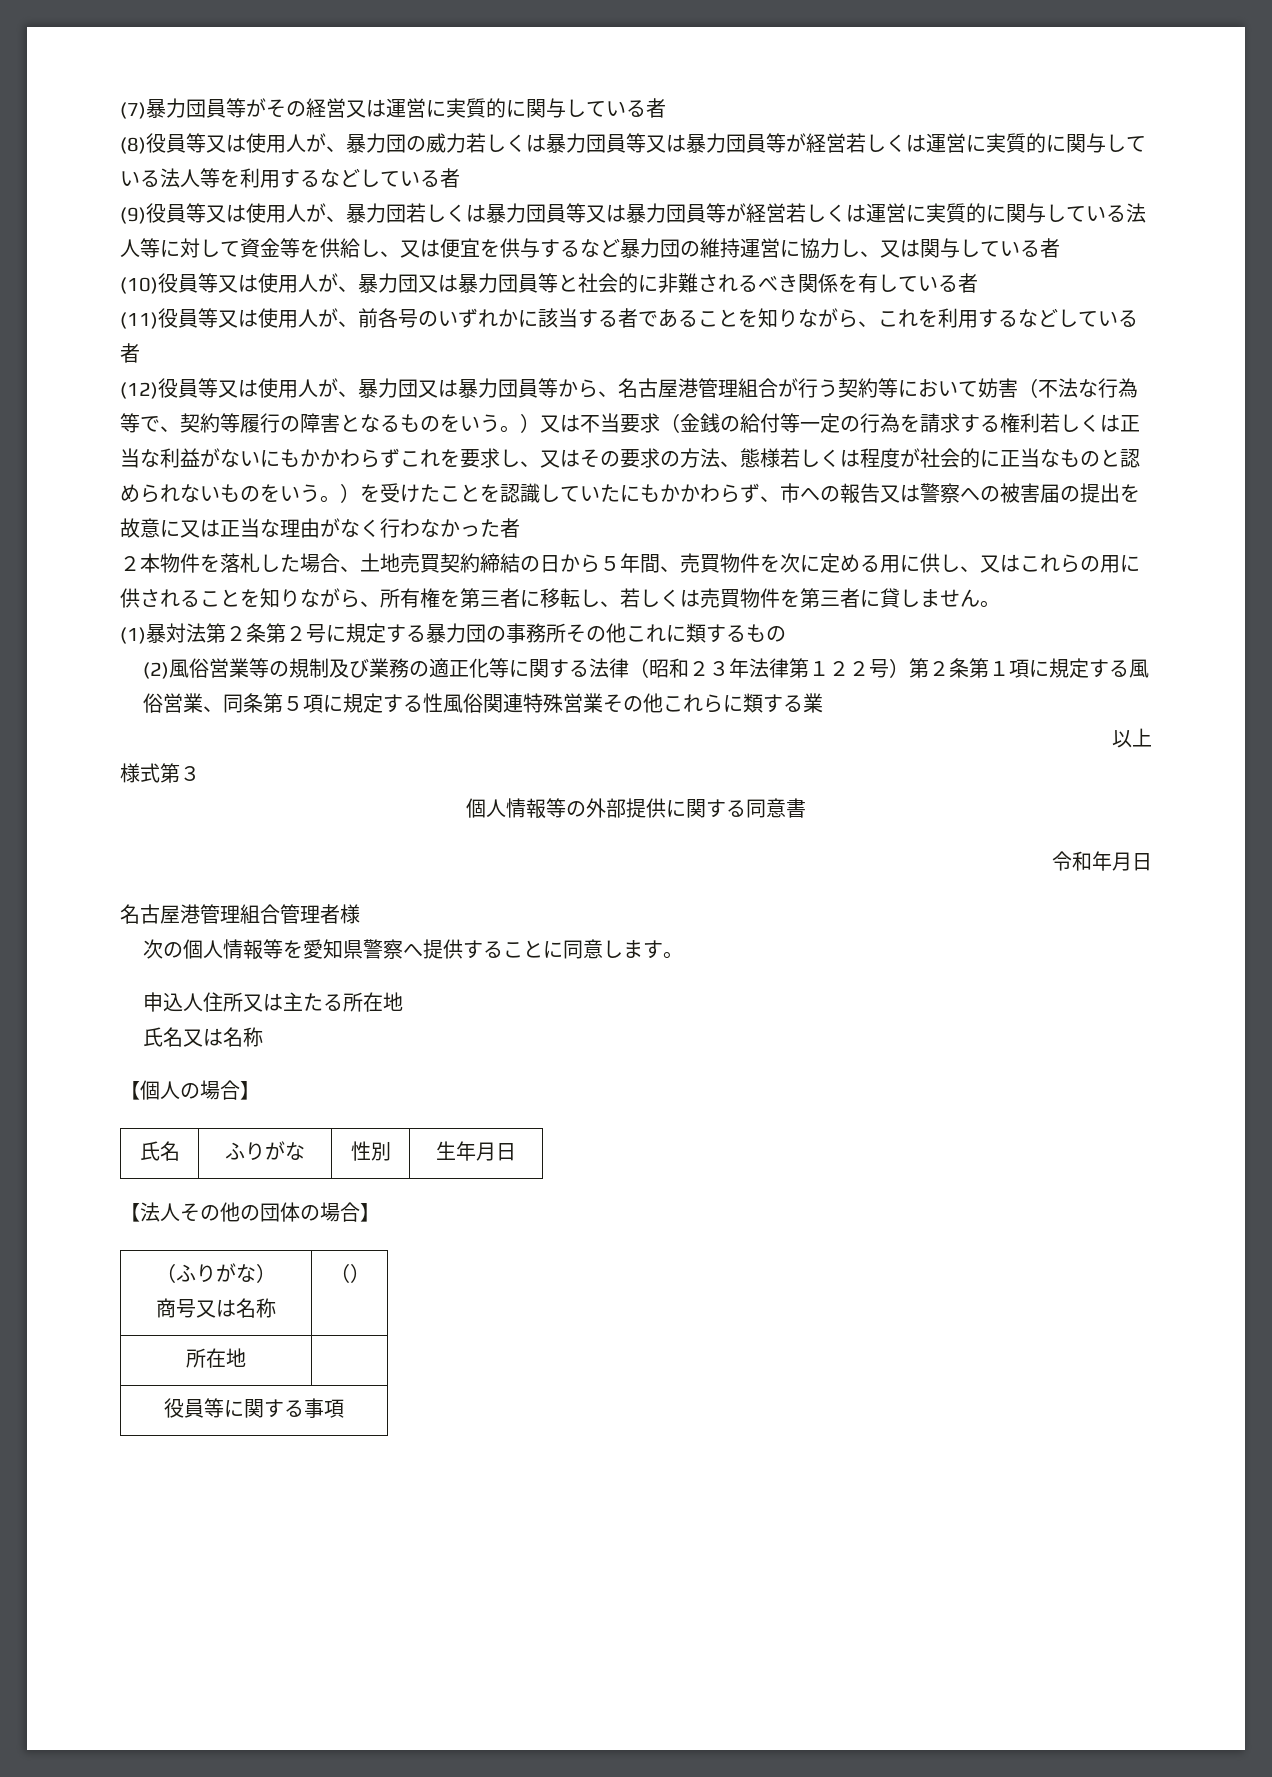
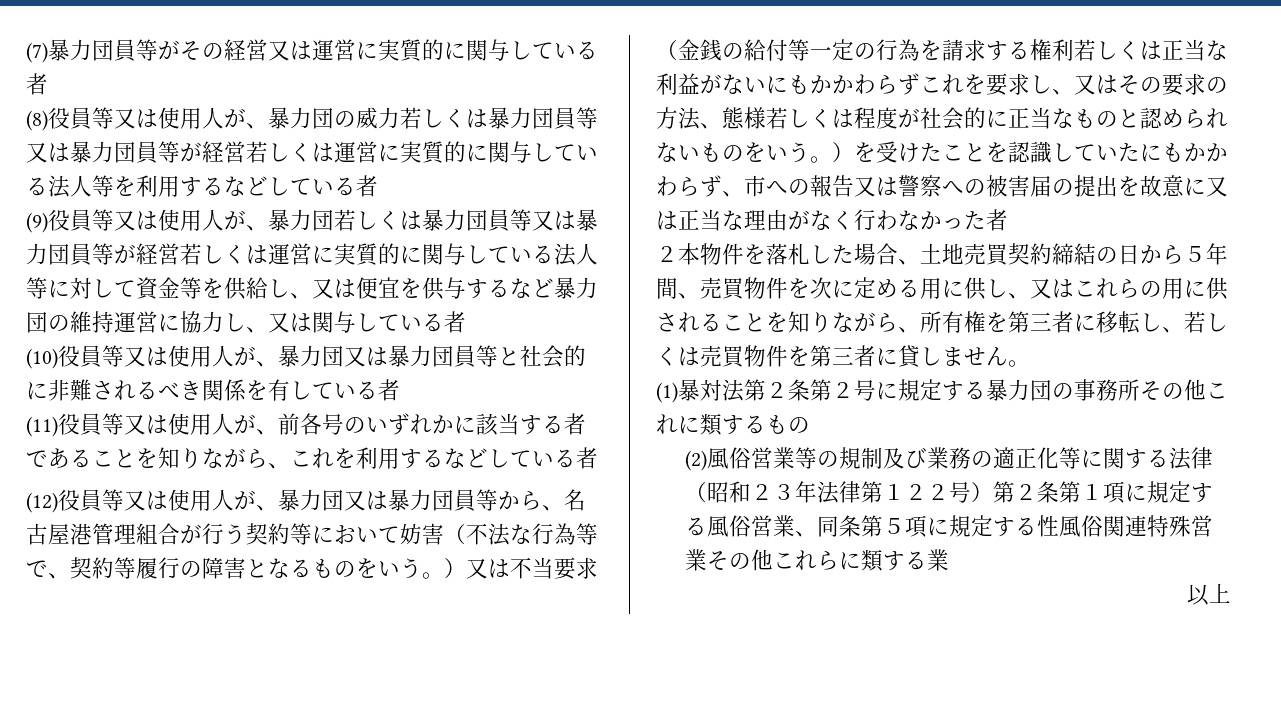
- 様式第３
- 個人情報等の外部提供に関する同意書
- 令和年月日
- 名古屋港管理組合管理者様
- 次の個人情報等を愛知県警察へ提供することに同意します。
- 申込人住所又は主たる所在地
- 氏名又は名称
- 【個人の場合】
- 氏名 | ふりがな | 性別 | 生年月日
- 【法人その他の団体の場合】
- （ふりがな）
- 商号又は名称 | （）
- 所在地 |
- 役員等に関する事項

